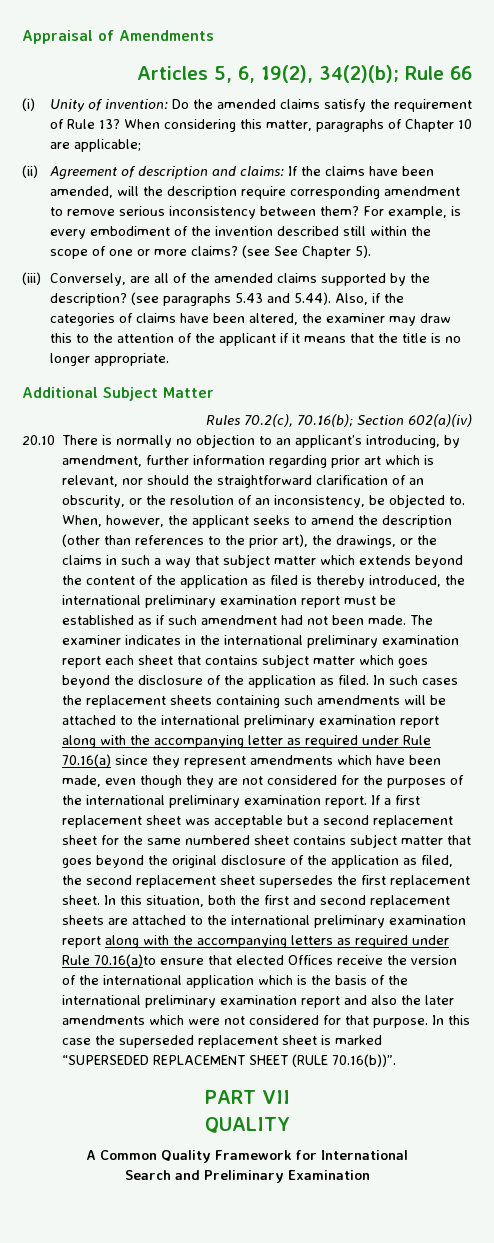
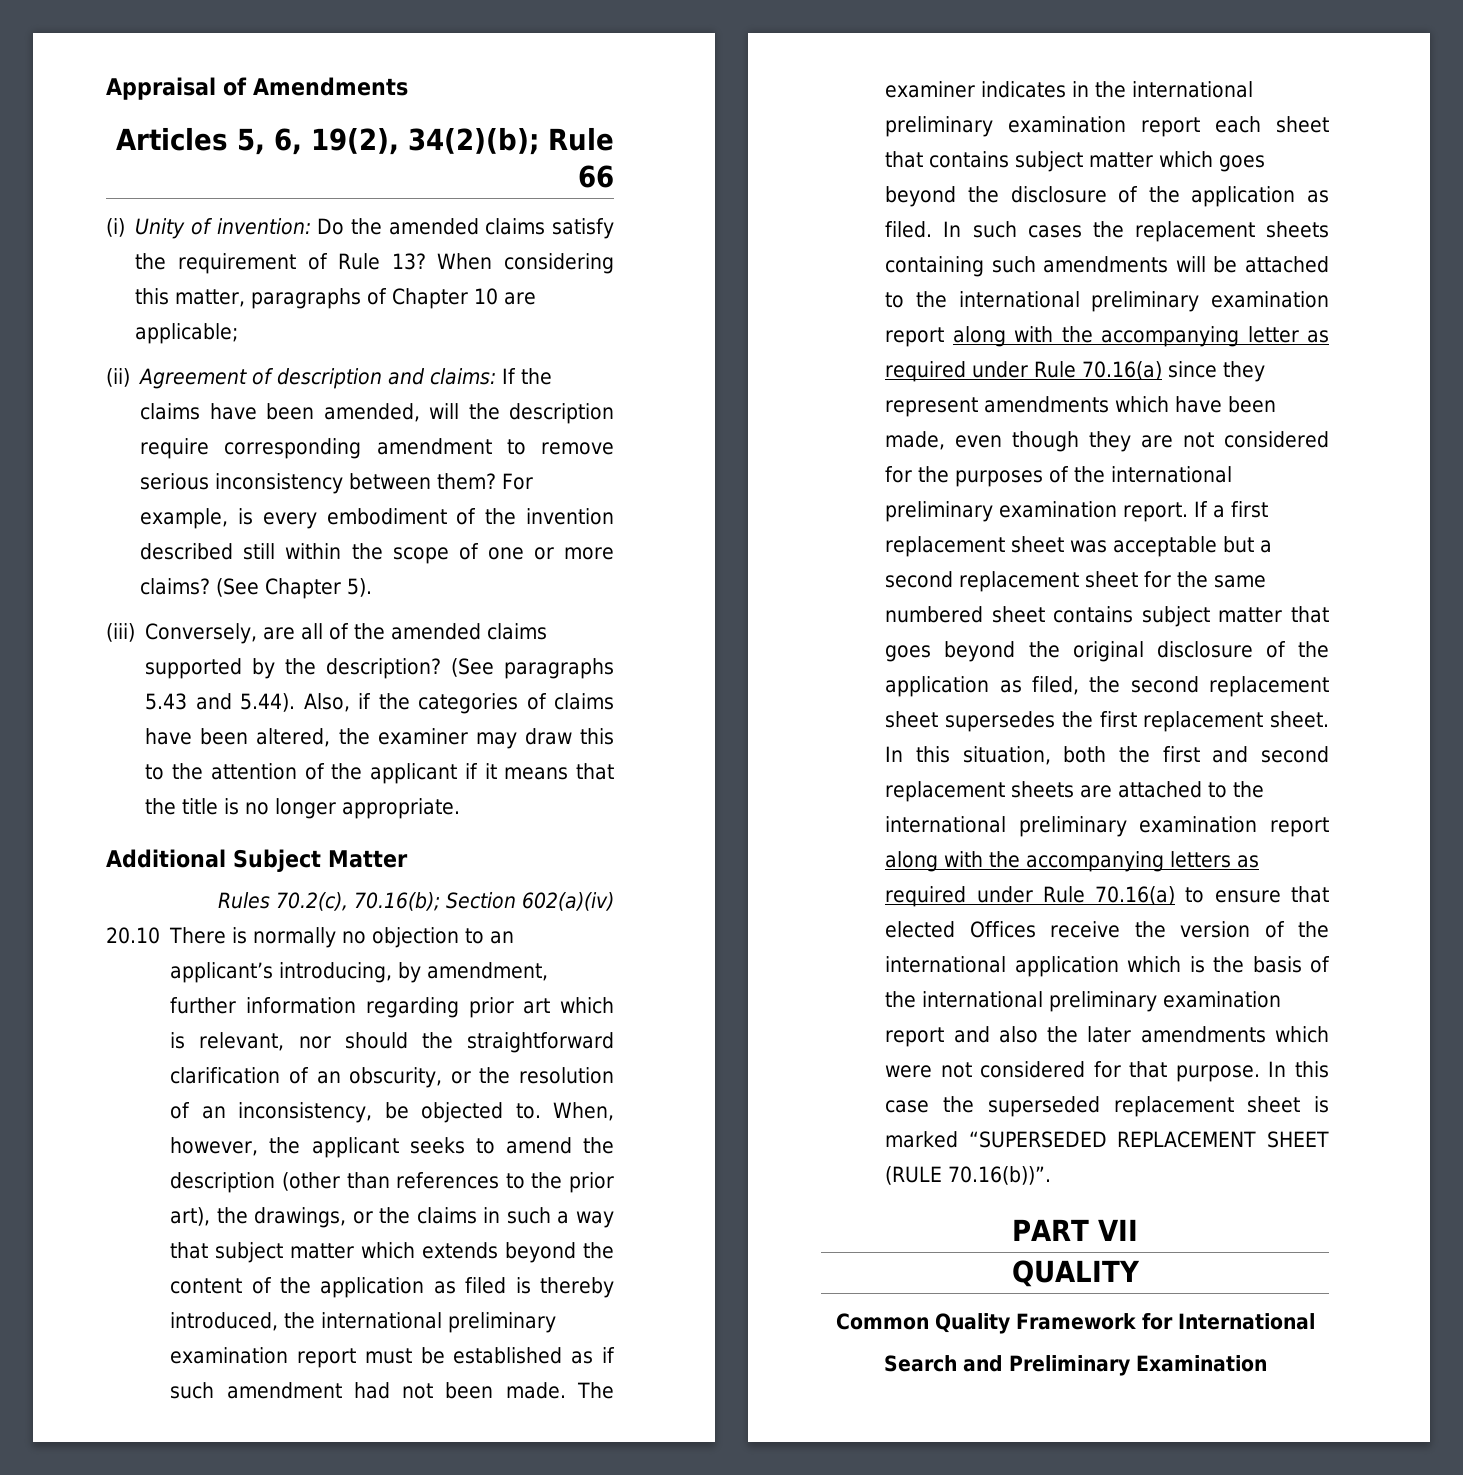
- (see See Chapter 5).
+ (See Chapter 5).
- (see paragraphs 5.43 and 5.44). Also, if the categories of claims have been altered, the examiner may draw this to the attention of the applicant if it means that the title is no longer appropriate.
+ (See paragraphs 5.43 and 5.44). Also, if the categories of claims have been altered, the examiner may draw this to the attention of the applicant if it means that the title is no longer appropriate.
- In this situation, both the first and second replacement sheets are attached to the international preliminary examination report along with the accompanying letters as required under Rule 70.16(a)to ensure that elected Offices receive the version of the international application which is the basis of the international preliminary examination report and also the later amendments which were not considered for that purpose.
+ In this situation, both the first and second replacement sheets are attached to the international preliminary examination report along with the accompanying letters as required under Rule 70.16(a) to ensure that elected Offices receive the version of the international application which is the basis of the international preliminary examination report and also the later amendments which were not considered for that purpose.
- A Common Quality Framework for International
+ Common Quality Framework for International

